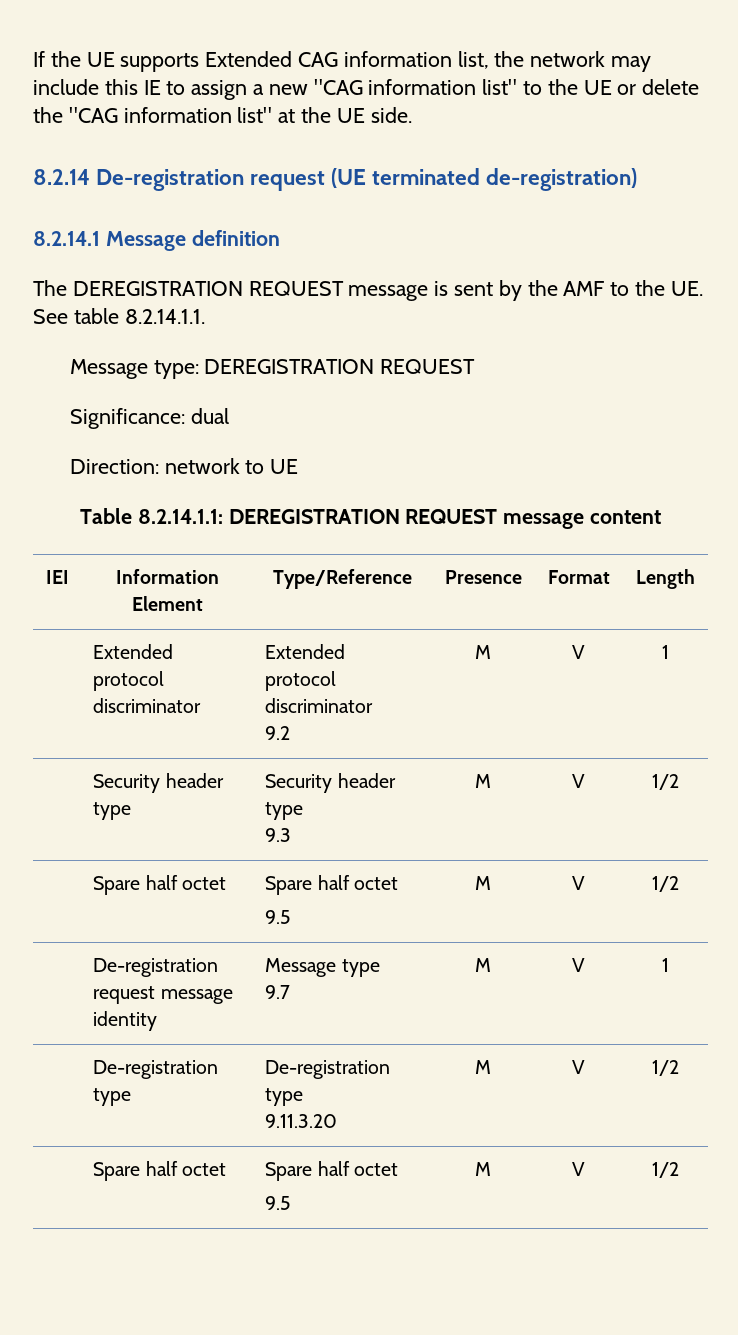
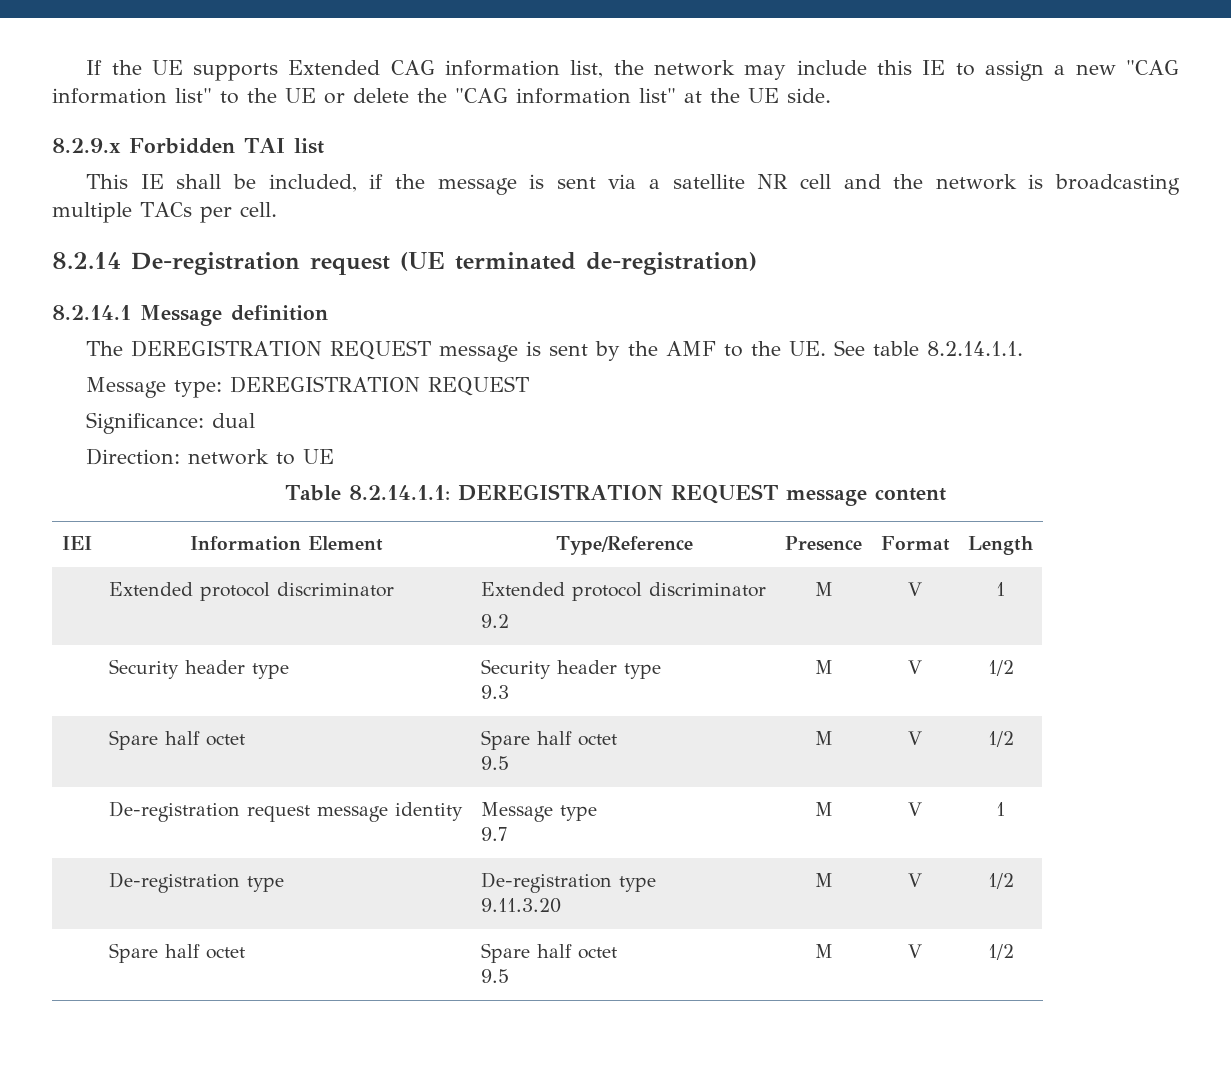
+ 8.2.9.x Forbidden TAI list
+ This IE shall be included, if the message is sent via a satellite NR cell and the network is broadcasting multiple TACs per cell.

